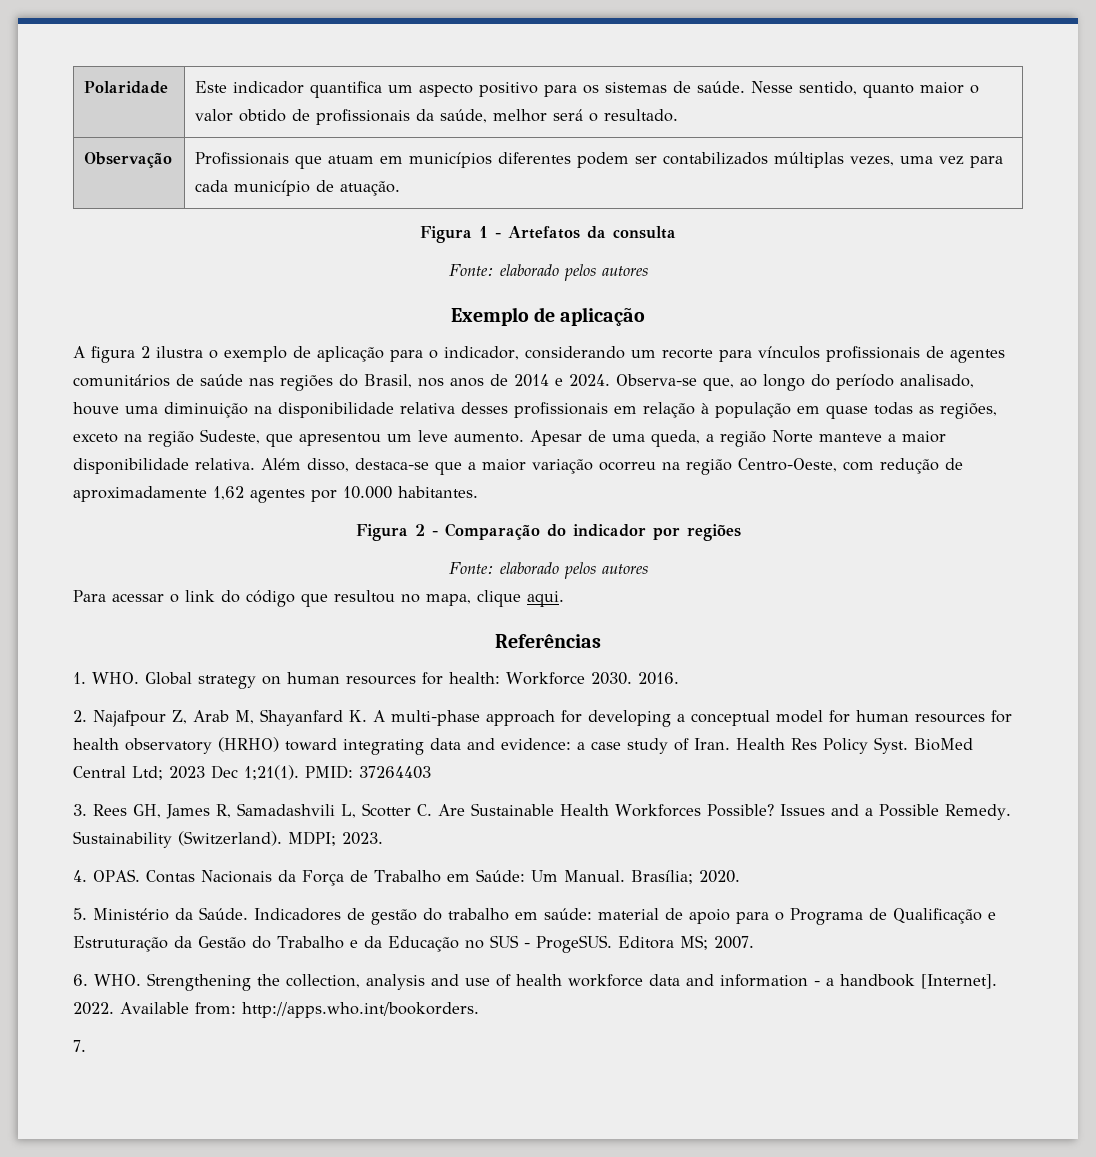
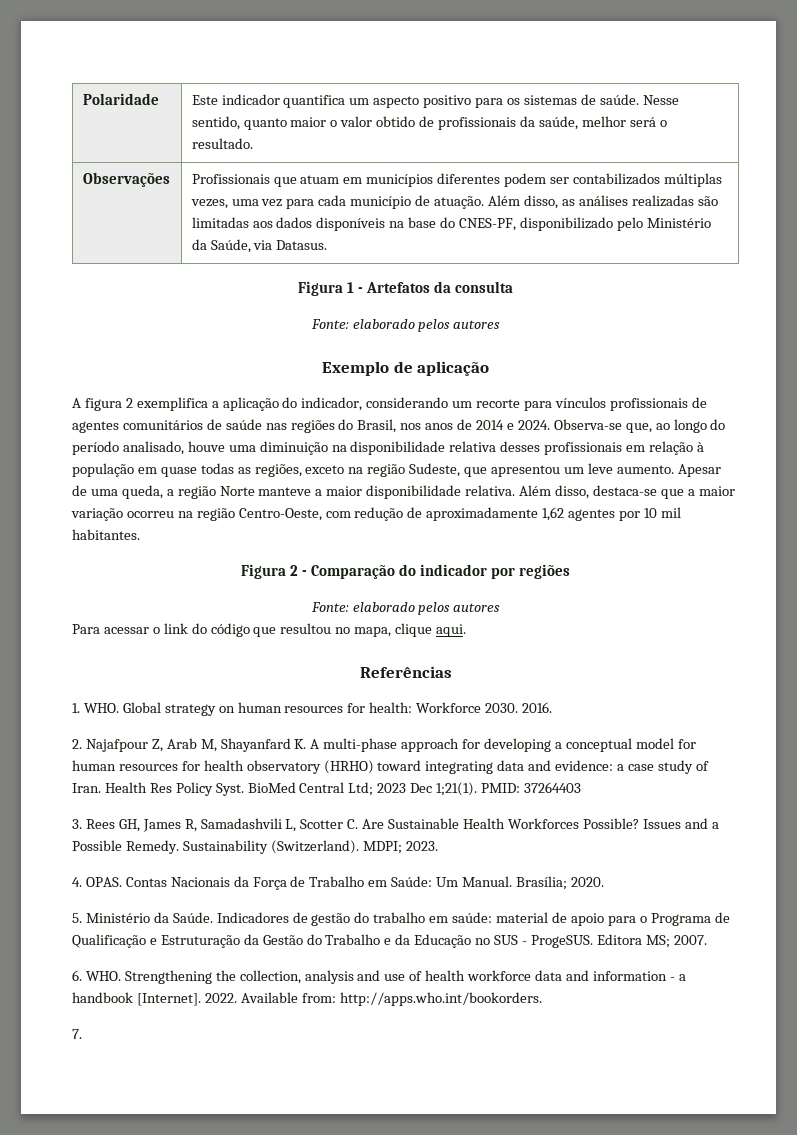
- Observação | Profissionais que atuam em municípios diferentes podem ser contabilizados múltiplas vezes, uma vez para cada município de atuação.
+ Observações | Profissionais que atuam em municípios diferentes podem ser contabilizados múltiplas vezes, uma vez para cada município de atuação. Além disso, as análises realizadas são limitadas aos dados disponíveis na base do CNES-PF, disponibilizado pelo Ministério da Saúde, via Datasus.
- A figura 2 ilustra o exemplo de aplicação para o indicador, considerando um recorte para vínculos profissionais de agentes comunitários de saúde nas regiões do Brasil, nos anos de 2014 e 2024.
+ A figura 2 exemplifica a aplicação do indicador, considerando um recorte para vínculos profissionais de agentes comunitários de saúde nas regiões do Brasil, nos anos de 2014 e 2024.
- Além disso, destaca-se que a maior variação ocorreu na região Centro-Oeste, com redução de aproximadamente 1,62 agentes por 10.000 habitantes.
+ Além disso, destaca-se que a maior variação ocorreu na região Centro-Oeste, com redução de aproximadamente 1,62 agentes por 10 mil habitantes.

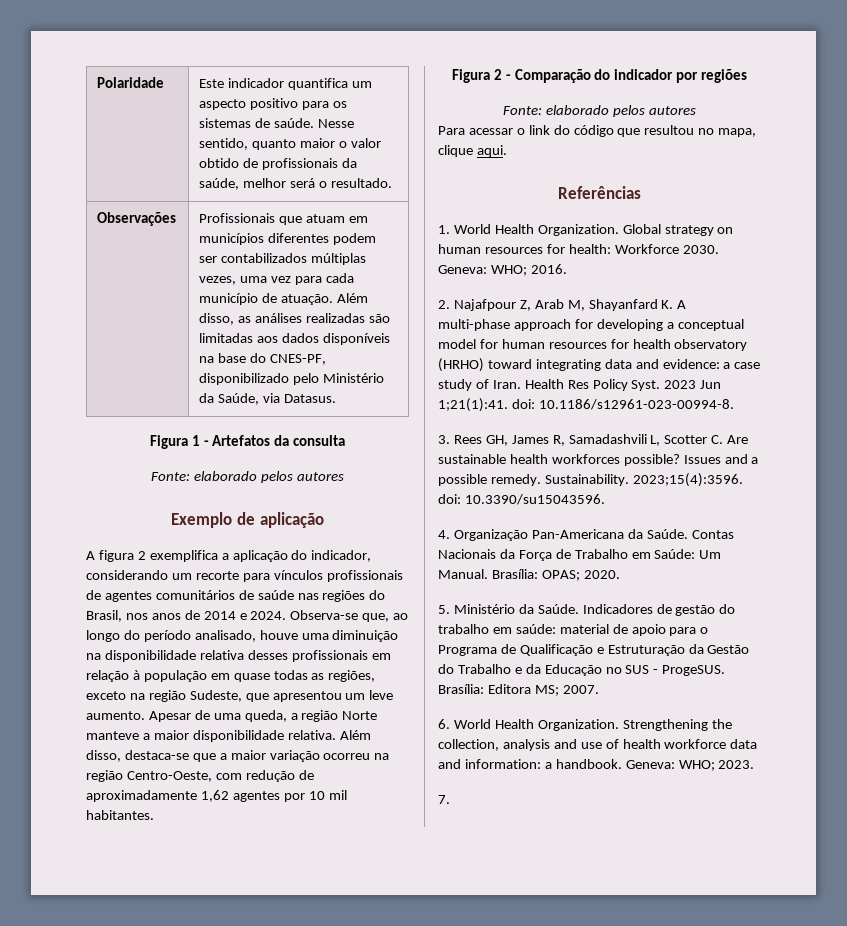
- 1. WHO. Global strategy on human resources for health: Workforce 2030.
+ 1. World Health Organization. Global strategy on human resources for health: Workforce 2030.
- 2016.
+ Geneva: WHO; 2016.
- BioMed Central Ltd; 2023 Dec 1;21(1). PMID: 37264403
+ 2023 Jun 1;21(1):41. doi: 10.1186/s12961-023-00994-8.
- 3. Rees GH, James R, Samadashvili L, Scotter C. Are Sustainable Health Workforces Possible? Issues and a Possible Remedy. Sustainability (Switzerland). MDPI; 2023.
- 4. OPAS.
+ 3. Rees GH, James R, Samadashvili L, Scotter C. Are sustainable health workforces possible? Issues and a possible remedy. Sustainability. 2023;15(4):3596. doi: 10.3390/su15043596.
+ 4. Organização Pan-Americana da Saúde.
- Brasília; 2020.
+ Brasília: OPAS; 2020.
- Editora MS; 2007.
+ Brasília: Editora MS; 2007.
- 6. WHO. Strengthening the collection, analysis and use of health workforce data and information - a handbook [Internet]. 2022. Available from: http://apps.who.int/bookorders.
+ 6. World Health Organization. Strengthening the collection, analysis and use of health workforce data and information: a handbook. Geneva: WHO; 2023.

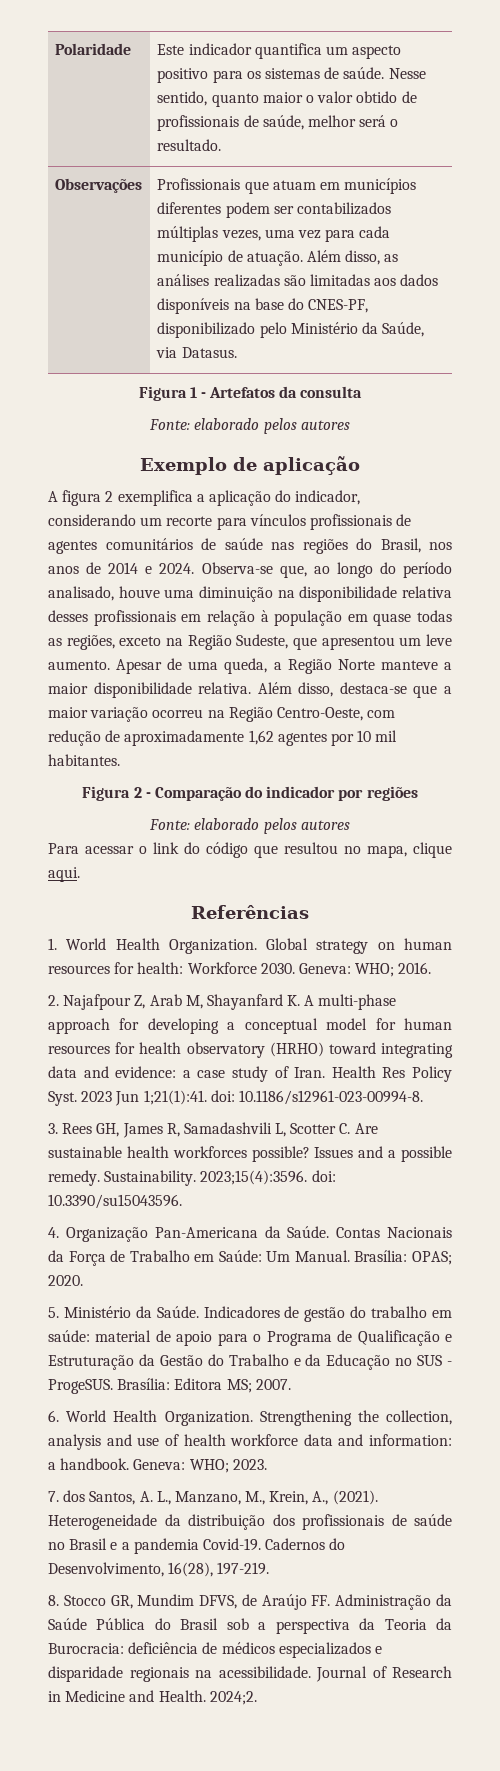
- Polaridade | Este indicador quantifica um aspecto positivo para os sistemas de saúde. Nesse sentido, quanto maior o valor obtido de profissionais da saúde, melhor será o resultado.
+ Polaridade | Este indicador quantifica um aspecto positivo para os sistemas de saúde. Nesse sentido, quanto maior o valor obtido de profissionais de saúde, melhor será o resultado.
- Observa-se que, ao longo do período analisado, houve uma diminuição na disponibilidade relativa desses profissionais em relação à população em quase todas as regiões, exceto na região Sudeste, que apresentou um leve aumento.
+ Observa-se que, ao longo do período analisado, houve uma diminuição na disponibilidade relativa desses profissionais em relação à população em quase todas as regiões, exceto na Região Sudeste, que apresentou um leve aumento.
- Apesar de uma queda, a região Norte manteve a maior disponibilidade relativa.
+ Apesar de uma queda, a Região Norte manteve a maior disponibilidade relativa.
- Além disso, destaca-se que a maior variação ocorreu na região Centro-Oeste, com redução de aproximadamente 1,62 agentes por 10 mil habitantes.
+ Além disso, destaca-se que a maior variação ocorreu na Região Centro-Oeste, com redução de aproximadamente 1,62 agentes por 10 mil habitantes.
- 7.
+ 7. dos Santos, A. L., Manzano, M., Krein, A., (2021). Heterogeneidade da distribuição dos profissionais de saúde no Brasil e a pandemia Covid-19. Cadernos do Desenvolvimento, 16(28), 197-219.
+ 8. Stocco GR, Mundim DFVS, de Araújo FF. Administração da Saúde Pública do Brasil sob a perspectiva da Teoria da Burocracia: deficiência de médicos especializados e disparidade regionais na acessibilidade. Journal of Research in Medicine and Health. 2024;2.

